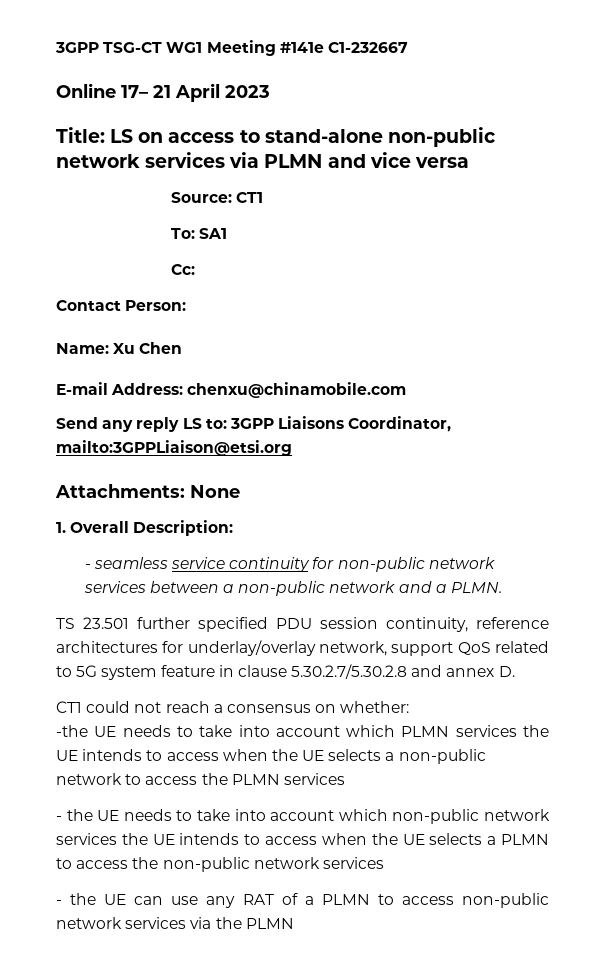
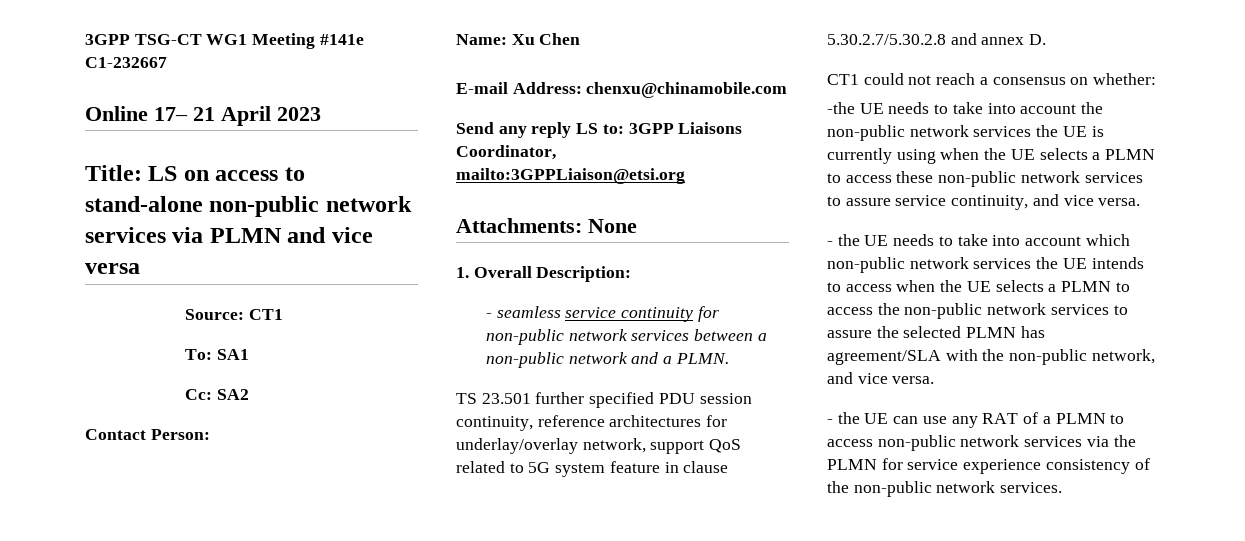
- Cc:
+ Cc: SA2
- -the UE needs to take into account which PLMN services the UE intends to access when the UE selects a non-public network to access the PLMN services
+ -the UE needs to take into account the non-public network services the UE is currently using when the UE selects a PLMN to access these non-public network services to assure service continuity, and vice versa.
- - the UE needs to take into account which non-public network services the UE intends to access when the UE selects a PLMN to access the non-public network services
+ - the UE needs to take into account which non-public network services the UE intends to access when the UE selects a PLMN to access the non-public network services to assure the selected PLMN has agreement/SLA with the non-public network, and vice versa.
- - the UE can use any RAT of a PLMN to access non-public network services via the PLMN
+ - the UE can use any RAT of a PLMN to access non-public network services via the PLMN for service experience consistency of the non-public network services.

